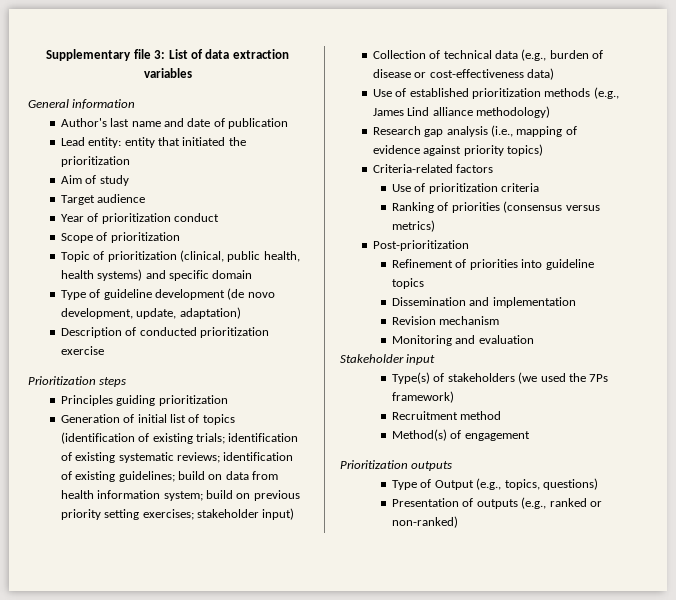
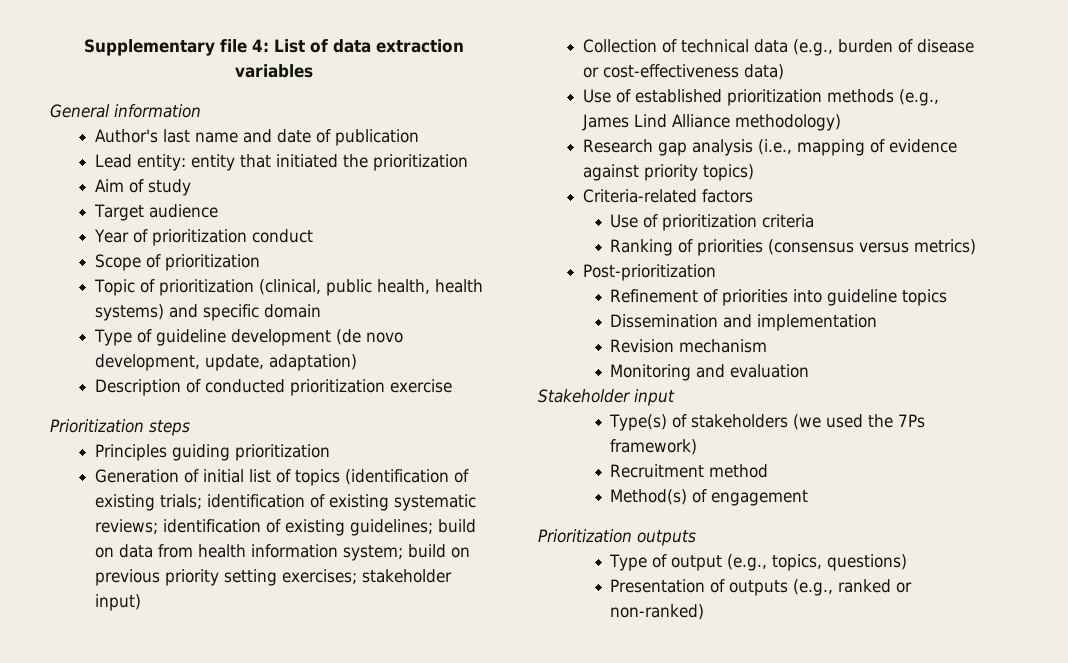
- Supplementary file 3: List of data extraction variables
+ Supplementary file 4: List of data extraction variables
- Use of established prioritization methods (e.g., James Lind alliance methodology)
+ Use of established prioritization methods (e.g., James Lind Alliance methodology)
- Type of Output (e.g., topics, questions)
+ Type of output (e.g., topics, questions)

